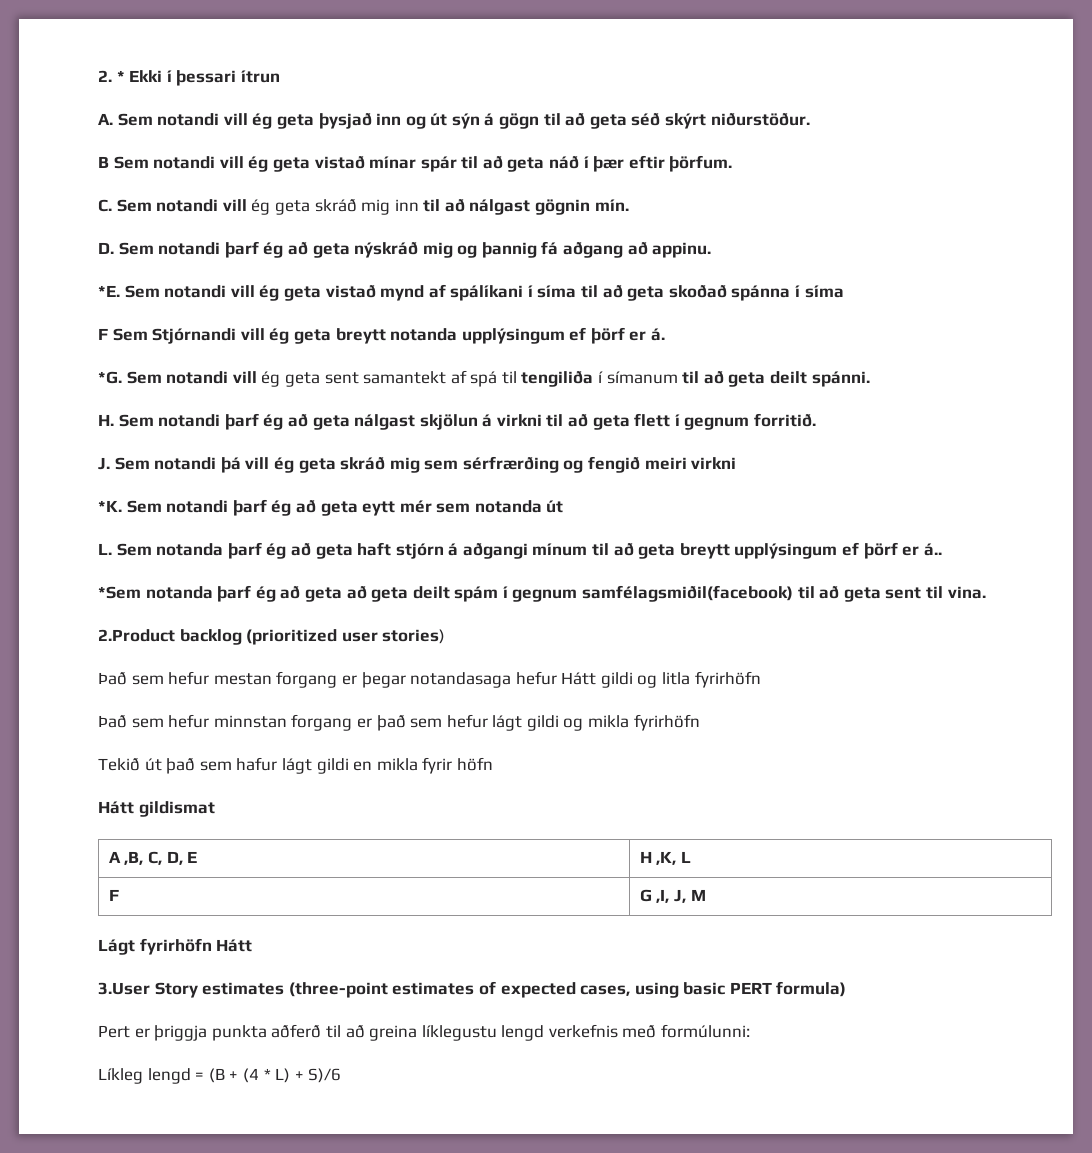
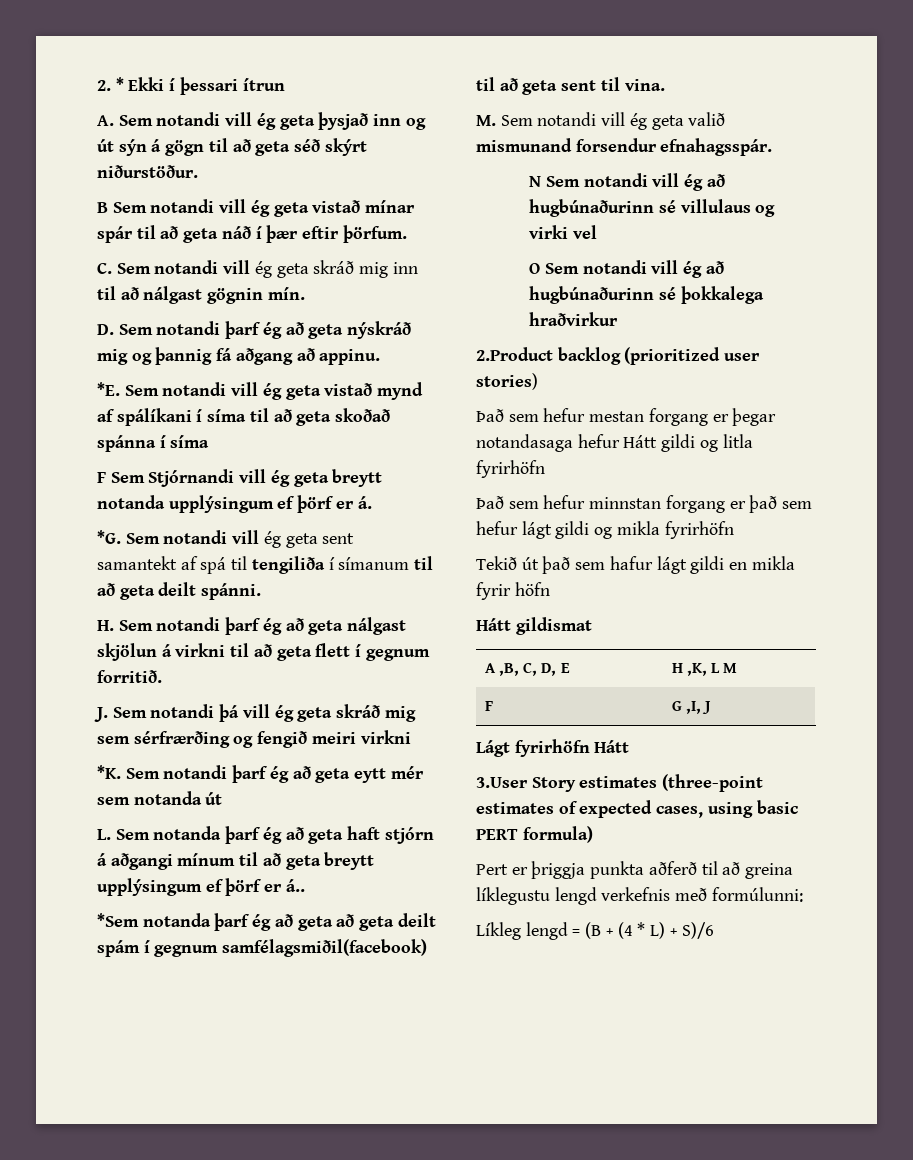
+ M. Sem notandi vill ég geta valið mismunand forsendur efnahagsspár.
+ N Sem notandi vill ég að hugbúnaðurinn sé villulaus og virki vel
+ O Sem notandi vill ég að hugbúnaðurinn sé þokkalega hraðvirkur
- A ,B, C, D, E | H ,K, L
+ A ,B, C, D, E | H ,K, L M
- F | G ,I, J, M
+ F | G ,I, J

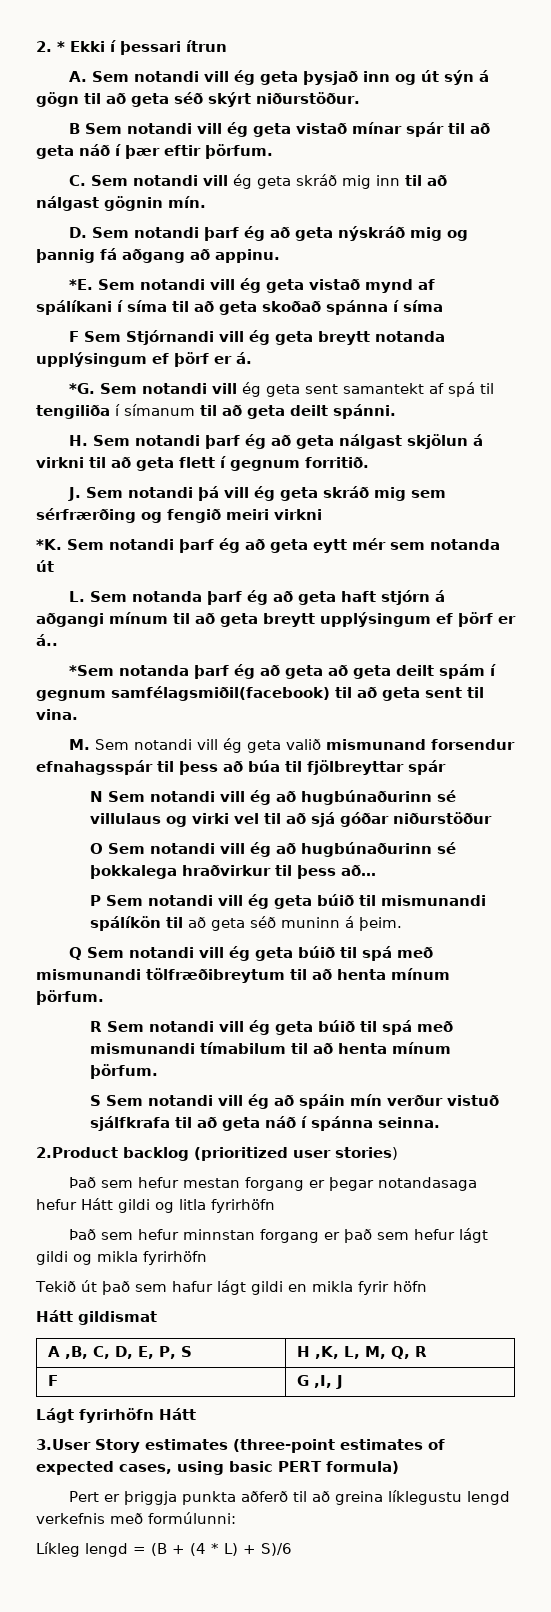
- M. Sem notandi vill ég geta valið mismunand forsendur efnahagsspár.
+ M. Sem notandi vill ég geta valið mismunand forsendur efnahagsspár til þess að búa til fjölbreyttar spár
- N Sem notandi vill ég að hugbúnaðurinn sé villulaus og virki vel
+ N Sem notandi vill ég að hugbúnaðurinn sé villulaus og virki vel til að sjá góðar niðurstöður
- O Sem notandi vill ég að hugbúnaðurinn sé þokkalega hraðvirkur
+ O Sem notandi vill ég að hugbúnaðurinn sé þokkalega hraðvirkur til þess að…
+ P Sem notandi vill ég geta búið til mismunandi spálíkön til að geta séð muninn á þeim.
+ Q Sem notandi vill ég geta búið til spá með mismunandi tölfræðibreytum til að henta mínum þörfum.
+ R Sem notandi vill ég geta búið til spá með mismunandi tímabilum til að henta mínum þörfum.
+ S Sem notandi vill ég að spáin mín verður vistuð sjálfkrafa til að geta náð í spánna seinna.
- A ,B, C, D, E | H ,K, L M
+ A ,B, C, D, E, P, S | H ,K, L, M, Q, R

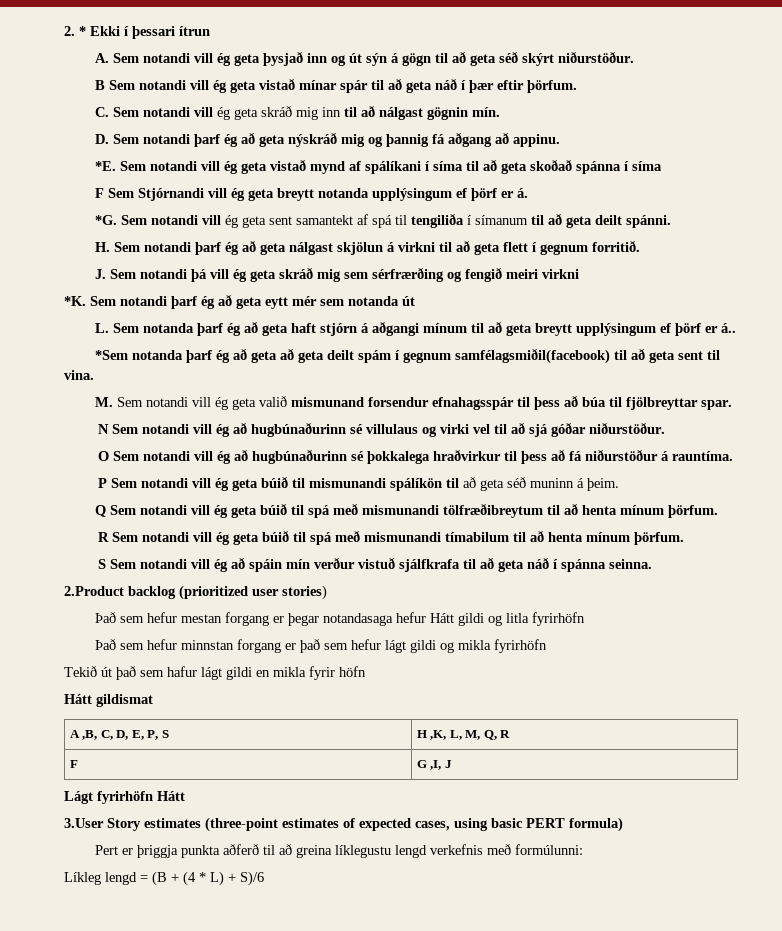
- M. Sem notandi vill ég geta valið mismunand forsendur efnahagsspár til þess að búa til fjölbreyttar spár
+ M. Sem notandi vill ég geta valið mismunand forsendur efnahagsspár til þess að búa til fjölbreyttar spar.
- N Sem notandi vill ég að hugbúnaðurinn sé villulaus og virki vel til að sjá góðar niðurstöður
+ N Sem notandi vill ég að hugbúnaðurinn sé villulaus og virki vel til að sjá góðar niðurstöður.
- O Sem notandi vill ég að hugbúnaðurinn sé þokkalega hraðvirkur til þess að…
+ O Sem notandi vill ég að hugbúnaðurinn sé þokkalega hraðvirkur til þess að fá niðurstöður á rauntíma.

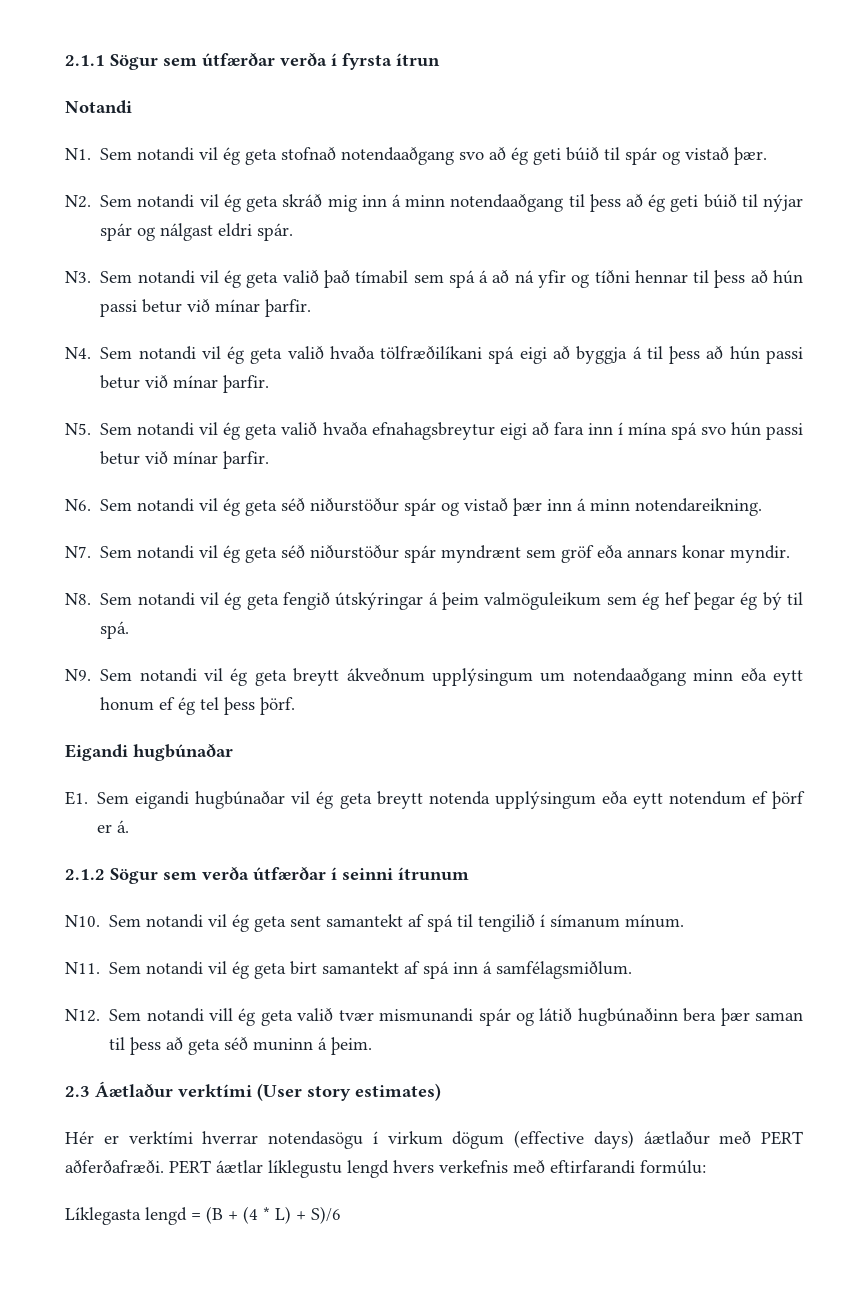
- 2. * Ekki í þessari ítrun
+ 2.1.1 Sögur sem útfærðar verða í fyrsta ítrun
- A. Sem notandi vill ég geta þysjað inn og út sýn á gögn til að geta séð skýrt niðurstöður.
- B Sem notandi vill ég geta vistað mínar spár til að geta náð í þær eftir þörfum.
- C. Sem notandi vill ég geta skráð mig inn til að nálgast gögnin mín.
- D. Sem notandi þarf ég að geta nýskráð mig og þannig fá aðgang að appinu.
- *E. Sem notandi vill ég geta vistað mynd af spálíkani í síma til að geta skoðað spánna í síma
- F Sem Stjórnandi vill ég geta breytt notanda upplýsingum ef þörf er á.
- *G. Sem notandi vill ég geta sent samantekt af spá til tengiliða í símanum til að geta deilt spánni.
- H. Sem notandi þarf ég að geta nálgast skjölun á virkni til að geta flett í gegnum forritið.
- J. Sem notandi þá vill ég geta skráð mig sem sérfrærðing og fengið meiri virkni
- *K. Sem notandi þarf ég að geta eytt mér sem notanda út
- L. Sem notanda þarf ég að geta haft stjórn á aðgangi mínum til að geta breytt upplýsingum ef þörf er á..
- *Sem notanda þarf ég að geta að geta deilt spám í gegnum samfélagsmiðil(facebook) til að geta sent til vina.
- M. Sem notandi vill ég geta valið mismunand forsendur efnahagsspár til þess að búa til fjölbreyttar spar.
- N Sem notandi vill ég að hugbúnaðurinn sé villulaus og virki vel til að sjá góðar niðurstöður.
- O Sem notandi vill ég að hugbúnaðurinn sé þokkalega hraðvirkur til þess að fá niðurstöður á rauntíma.
- P Sem notandi vill ég geta búið til mismunandi spálíkön til að geta séð muninn á þeim.
+ Notandi
+ N1. Sem notandi vil ég geta stofnað notendaaðgang svo að ég geti búið til spár og vistað þær.
+ N2. Sem notandi vil ég geta skráð mig inn á minn notendaaðgang til þess að ég geti búið til nýjar spár og nálgast eldri spár.
+ N3. Sem notandi vil ég geta valið það tímabil sem spá á að ná yfir og tíðni hennar til þess að hún passi betur við mínar þarfir.
+ N4. Sem notandi vil ég geta valið hvaða tölfræðilíkani spá eigi að byggja á til þess að hún passi betur við mínar þarfir.
+ N5. Sem notandi vil ég geta valið hvaða efnahagsbreytur eigi að fara inn í mína spá svo hún passi betur við mínar þarfir.
+ N6. Sem notandi vil ég geta séð niðurstöður spár og vistað þær inn á minn notendareikning.
+ N7. Sem notandi vil ég geta séð niðurstöður spár myndrænt sem gröf eða annars konar myndir.
+ N8. Sem notandi vil ég geta fengið útskýringar á þeim valmöguleikum sem ég hef þegar ég bý til spá.
+ N9. Sem notandi vil ég geta breytt ákveðnum upplýsingum um notendaaðgang minn eða eytt honum ef ég tel þess þörf.
+ Eigandi hugbúnaðar
+ E1. Sem eigandi hugbúnaðar vil ég geta breytt notenda upplýsingum eða eytt notendum ef þörf er á.
+ 2.1.2 Sögur sem verða útfærðar í seinni ítrunum
+ N10. Sem notandi vil ég geta sent samantekt af spá til tengilið í símanum mínum.
+ N11. Sem notandi vil ég geta birt samantekt af spá inn á samfélagsmiðlum.
+ N12. Sem notandi vill ég geta valið tvær mismunandi spár og látið hugbúnaðinn bera þær saman til þess að geta séð muninn á þeim.
- Q Sem notandi vill ég geta búið til spá með mismunandi tölfræðibreytum til að henta mínum þörfum.
- R Sem notandi vill ég geta búið til spá með mismunandi tímabilum til að henta mínum þörfum.
- S Sem notandi vill ég að spáin mín verður vistuð sjálfkrafa til að geta náð í spánna seinna.
- 2.Product backlog (prioritized user stories)
- Það sem hefur mestan forgang er þegar notandasaga hefur Hátt gildi og litla fyrirhöfn
- Það sem hefur minnstan forgang er það sem hefur lágt gildi og mikla fyrirhöfn
- Tekið út það sem hafur lágt gildi en mikla fyrir höfn
- Hátt gildismat
- A ,B, C, D, E, P, S | H ,K, L, M, Q, R
- F | G ,I, J
- Lágt fyrirhöfn Hátt
- 3.User Story estimates (three-point estimates of expected cases, using basic PERT formula)
- Pert er þriggja punkta aðferð til að greina líklegustu lengd verkefnis með formúlunni:
- Líkleg lengd = (B + (4 * L) + S)/6
+ 2.3 Áætlaður verktími (User story estimates)
+ Hér er verktími hverrar notendasögu í virkum dögum (effective days) áætlaður með PERT aðferðafræði. PERT áætlar líklegustu lengd hvers verkefnis með eftirfarandi formúlu:
+ Líklegasta lengd = (B + (4 * L) + S)/6

